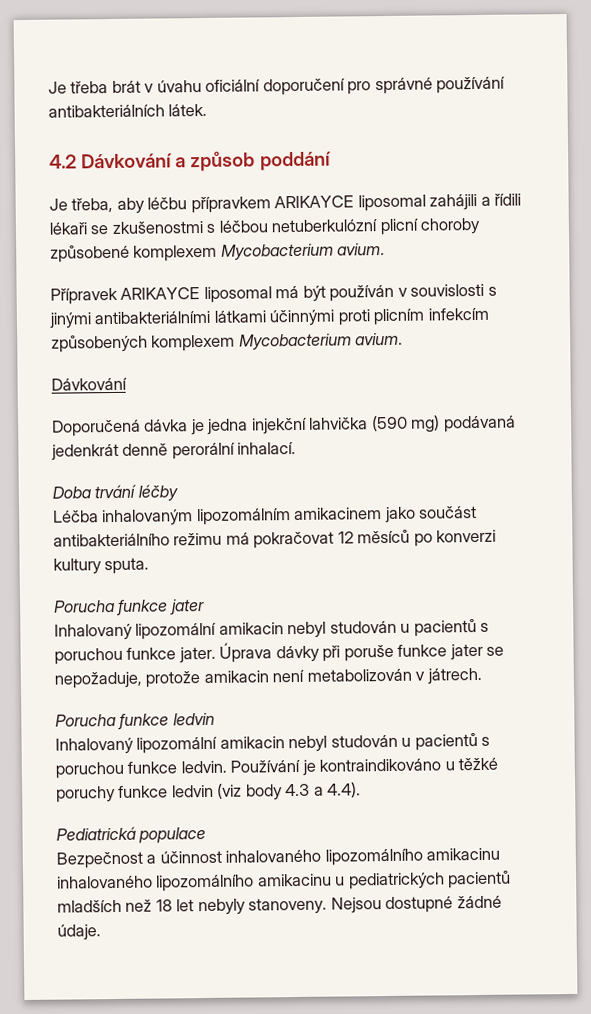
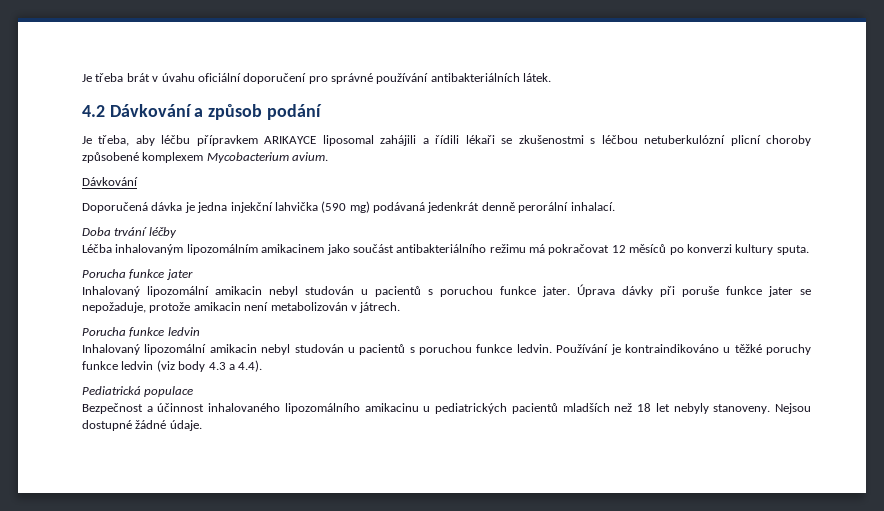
- 4.2 Dávkování a způsob poddání
+ 4.2 Dávkování a způsob podání
- Přípravek ARIKAYCE liposomal má být používán v souvislosti s jinými antibakteriálními látkami účinnými proti plicním infekcím způsobených komplexem Mycobacterium avium.
- Bezpečnost a účinnost inhalovaného lipozomálního amikacinu inhalovaného lipozomálního amikacinu u pediatrických pacientů mladších než 18 let nebyly stanoveny.
+ Bezpečnost a účinnost inhalovaného lipozomálního amikacinu u pediatrických pacientů mladších než 18 let nebyly stanoveny.

